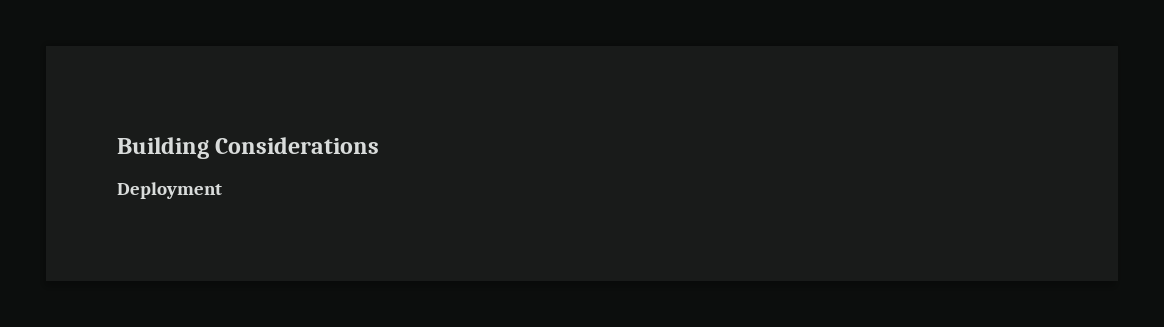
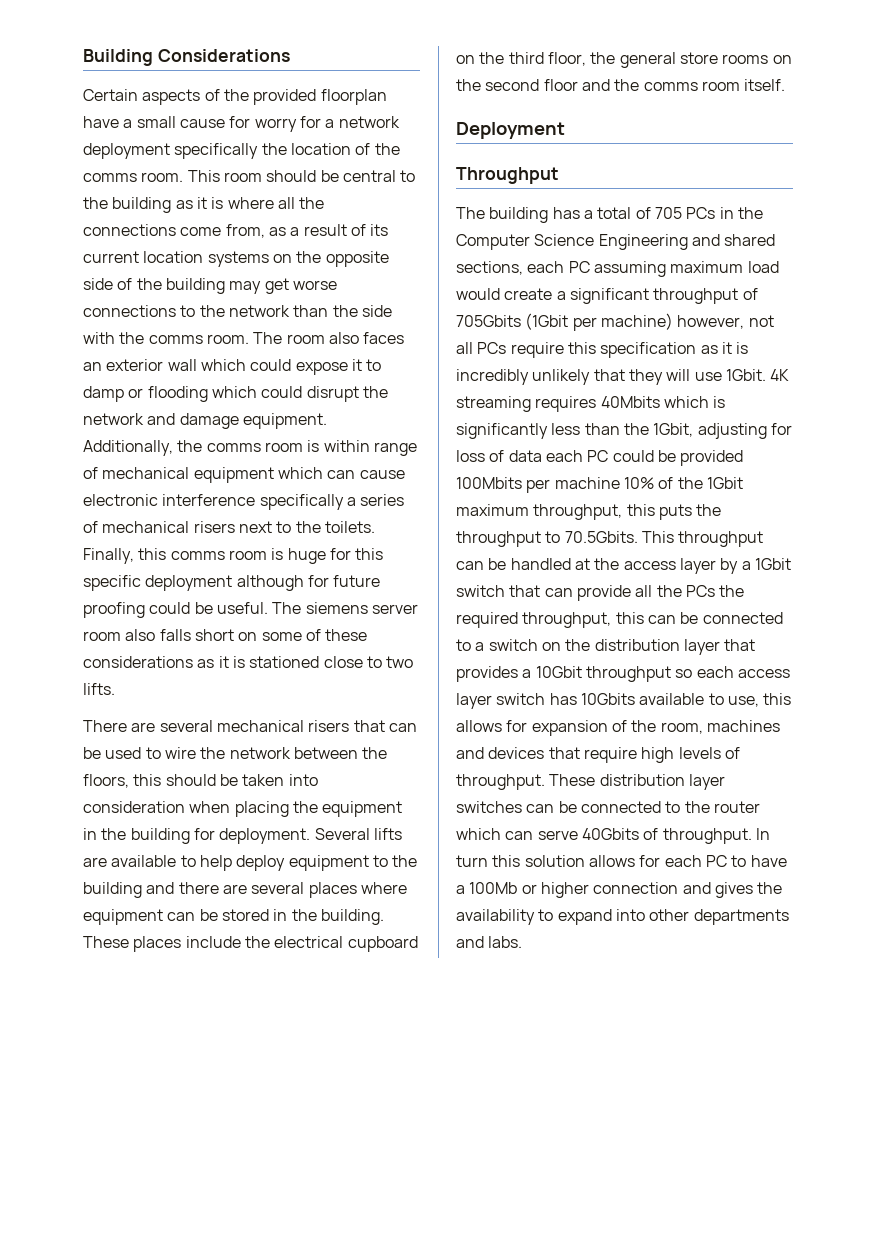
+ Certain aspects of the provided floorplan have a small cause for worry for a network deployment specifically the location of the comms room. This room should be central to the building as it is where all the connections come from, as a result of its current location systems on the opposite side of the building may get worse connections to the network than the side with the comms room. The room also faces an exterior wall which could expose it to damp or flooding which could disrupt the network and damage equipment. Additionally, the comms room is within range of mechanical equipment which can cause electronic interference specifically a series of mechanical risers next to the toilets. Finally, this comms room is huge for this specific deployment although for future proofing could be useful. The siemens server room also falls short on some of these considerations as it is stationed close to two lifts.
+ There are several mechanical risers that can be used to wire the network between the floors, this should be taken into consideration when placing the equipment in the building for deployment. Several lifts are available to help deploy equipment to the building and there are several places where equipment can be stored in the building. These places include the electrical cupboard on the third floor, the general store rooms on the second floor and the comms room itself.
  Deployment
+ Throughput
+ The building has a total of 705 PCs in the Computer Science Engineering and shared sections, each PC assuming maximum load would create a significant throughput of 705Gbits (1Gbit per machine) however, not all PCs require this specification as it is incredibly unlikely that they will use 1Gbit. 4K streaming requires 40Mbits which is significantly less than the 1Gbit, adjusting for loss of data each PC could be provided 100Mbits per machine 10% of the 1Gbit maximum throughput, this puts the throughput to 70.5Gbits. This throughput can be handled at the access layer by a 1Gbit switch that can provide all the PCs the required throughput, this can be connected to a switch on the distribution layer that provides a 10Gbit throughput so each access layer switch has 10Gbits available to use, this allows for expansion of the room, machines and devices that require high levels of throughput. These distribution layer switches can be connected to the router which can serve 40Gbits of throughput. In turn this solution allows for each PC to have a 100Mb or higher connection and gives the availability to expand into other departments and labs.

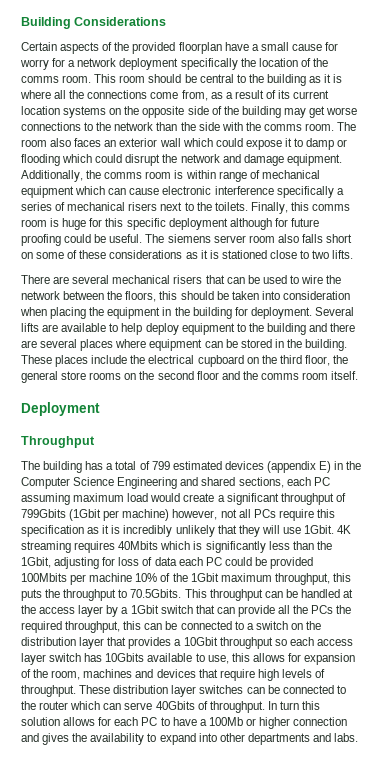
- The building has a total of 705 PCs in the Computer Science Engineering and shared sections, each PC assuming maximum load would create a significant throughput of 705Gbits (1Gbit per machine) however, not all PCs require this specification as it is incredibly unlikely that they will use 1Gbit.
+ The building has a total of 799 estimated devices (appendix E) in the Computer Science Engineering and shared sections, each PC assuming maximum load would create a significant throughput of 799Gbits (1Gbit per machine) however, not all PCs require this specification as it is incredibly unlikely that they will use 1Gbit.

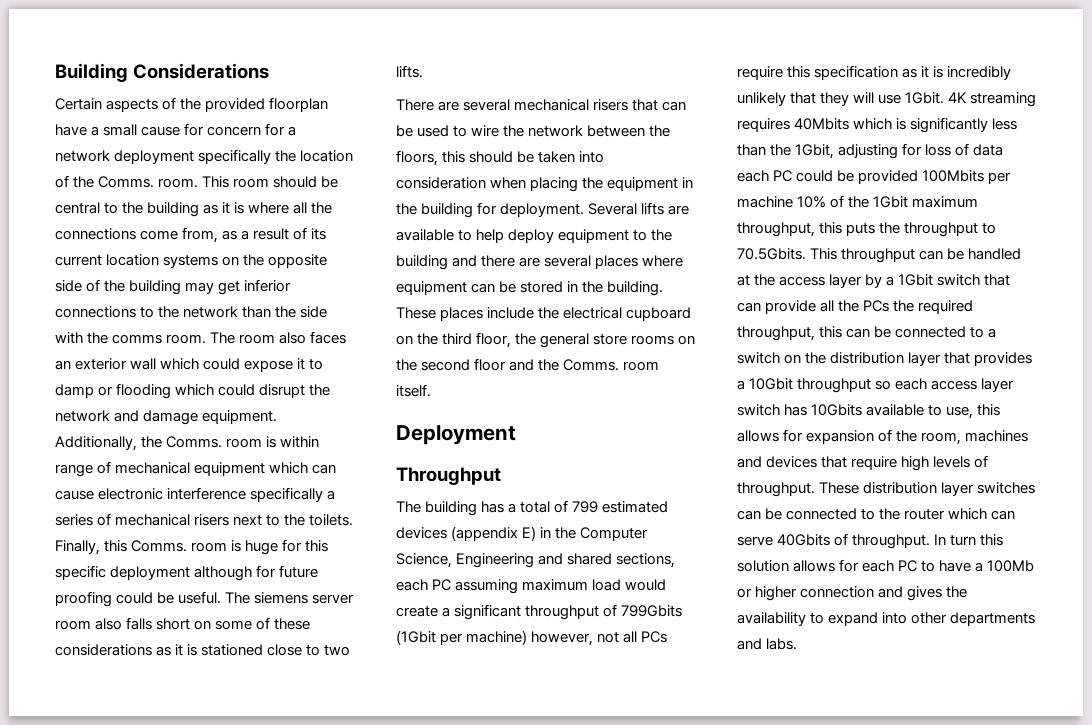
- Certain aspects of the provided floorplan have a small cause for worry for a network deployment specifically the location of the comms room.
+ Certain aspects of the provided floorplan have a small cause for concern for a network deployment specifically the location of the Comms. room.
- This room should be central to the building as it is where all the connections come from, as a result of its current location systems on the opposite side of the building may get worse connections to the network than the side with the comms room.
+ This room should be central to the building as it is where all the connections come from, as a result of its current location systems on the opposite side of the building may get inferior connections to the network than the side with the comms room.
- Additionally, the comms room is within range of mechanical equipment which can cause electronic interference specifically a series of mechanical risers next to the toilets.
+ Additionally, the Comms. room is within range of mechanical equipment which can cause electronic interference specifically a series of mechanical risers next to the toilets.
- Finally, this comms room is huge for this specific deployment although for future proofing could be useful.
+ Finally, this Comms. room is huge for this specific deployment although for future proofing could be useful.
- These places include the electrical cupboard on the third floor, the general store rooms on the second floor and the comms room itself.
+ These places include the electrical cupboard on the third floor, the general store rooms on the second floor and the Comms. room itself.
- The building has a total of 799 estimated devices (appendix E) in the Computer Science Engineering and shared sections, each PC assuming maximum load would create a significant throughput of 799Gbits (1Gbit per machine) however, not all PCs require this specification as it is incredibly unlikely that they will use 1Gbit.
+ The building has a total of 799 estimated devices (appendix E) in the Computer Science, Engineering and shared sections, each PC assuming maximum load would create a significant throughput of 799Gbits (1Gbit per machine) however, not all PCs require this specification as it is incredibly unlikely that they will use 1Gbit.

